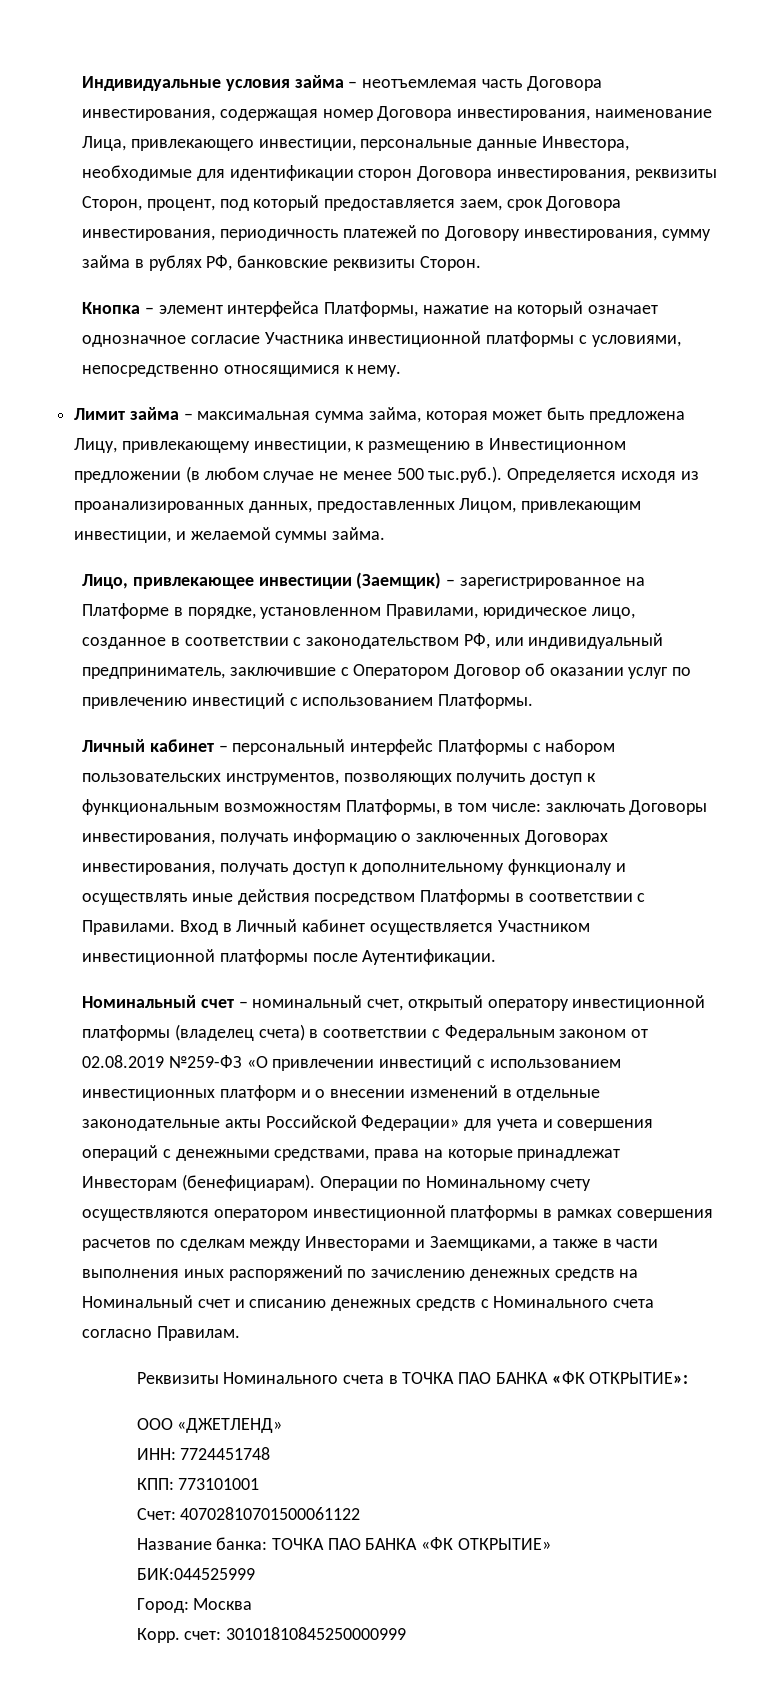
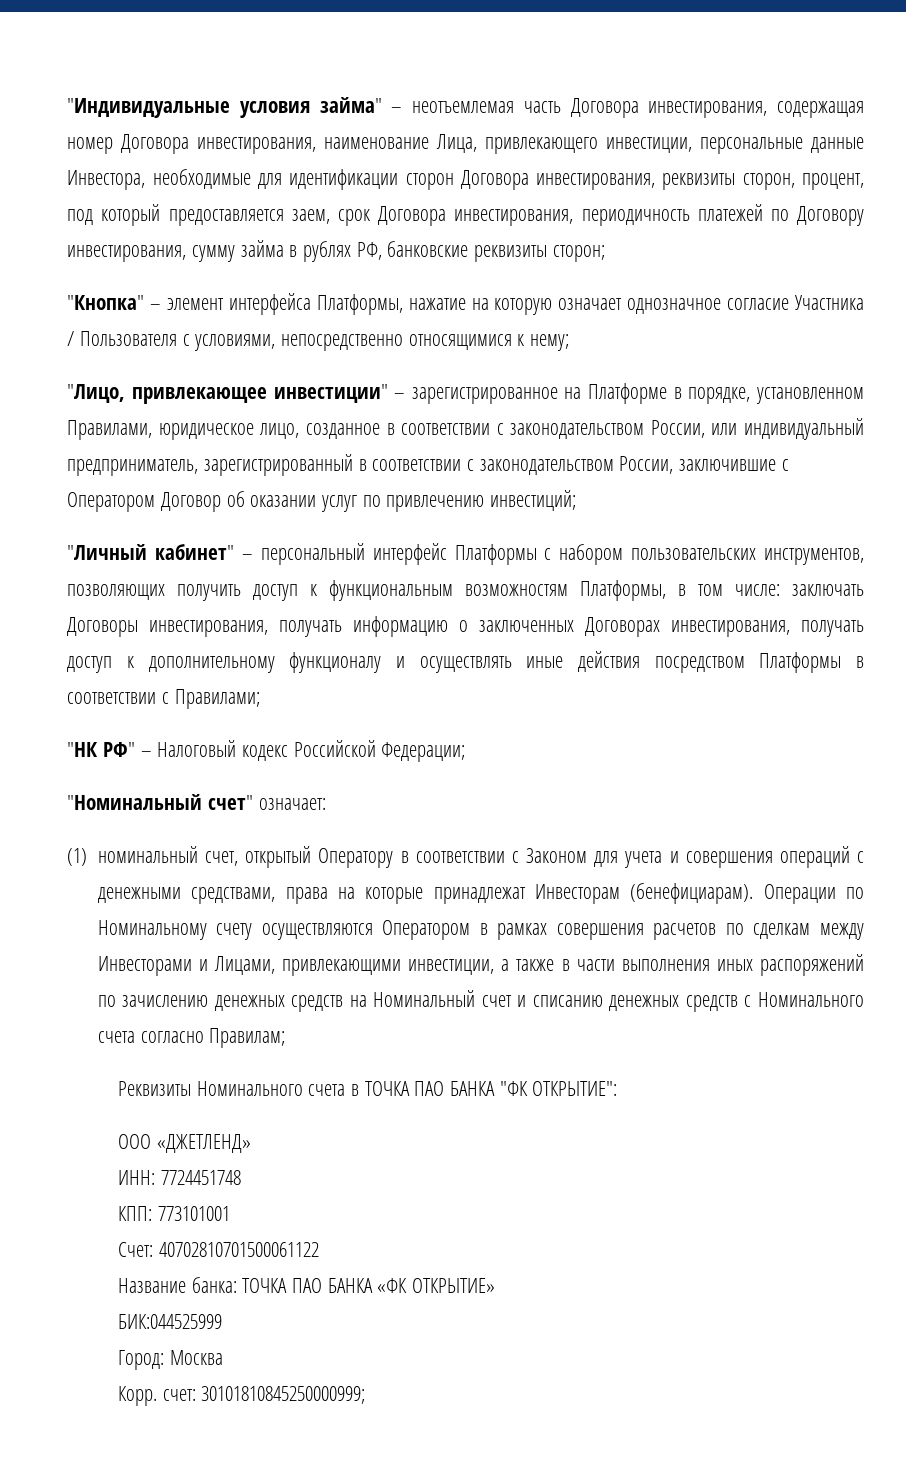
- Индивидуальные условия займа – неотъемлемая часть Договора инвестирования, содержащая номер Договора инвестирования, наименование Лица, привлекающего инвестиции, персональные данные Инвестора, необходимые для идентификации сторон Договора инвестирования, реквизиты Сторон, процент, под который предоставляется заем, срок Договора инвестирования, периодичность платежей по Договору инвестирования, сумму займа в рублях РФ, банковские реквизиты Сторон.
- Кнопка – элемент интерфейса Платформы, нажатие на который означает однозначное согласие Участника инвестиционной платформы с условиями, непосредственно относящимися к нему.
- Лимит займа – максимальная сумма займа, которая может быть предложена Лицу, привлекающему инвестиции, к размещению в Инвестиционном предложении (в любом случае не менее 500 тыс.руб.). Определяется исходя из проанализированных данных, предоставленных Лицом, привлекающим инвестиции, и желаемой суммы займа.
- Лицо, привлекающее инвестиции (Заемщик) – зарегистрированное на Платформе в порядке, установленном Правилами, юридическое лицо, созданное в соответствии с законодательством РФ, или индивидуальный предприниматель, заключившие с Оператором Договор об оказании услуг по привлечению инвестиций с использованием Платформы.
- Личный кабинет – персональный интерфейс Платформы с набором пользовательских инструментов, позволяющих получить доступ к функциональным возможностям Платформы, в том числе:
+ "Индивидуальные условия займа" – неотъемлемая часть Договора инвестирования, содержащая номер Договора инвестирования, наименование Лица, привлекающего инвестиции, персональные данные Инвестора, необходимые для идентификации сторон Договора инвестирования, реквизиты сторон, процент, под который предоставляется заем, срок Договора инвестирования, периодичность платежей по Договору инвестирования, сумму займа в рублях РФ, банковские реквизиты сторон;
+ "Кнопка" – элемент интерфейса Платформы, нажатие на которую означает однозначное согласие Участника / Пользователя с условиями, непосредственно относящимися к нему;
+ "Лицо, привлекающее инвестиции" – зарегистрированное на Платформе в порядке, установленном Правилами, юридическое лицо, созданное в соответствии с законодательством России, или индивидуальный предприниматель, зарегистрированный в соответствии с законодательством России, заключившие с Оператором Договор об оказании услуг по привлечению инвестиций;
+ "Личный кабинет" – персональный интерфейс Платформы с набором пользовательских инструментов, позволяющих получить доступ к функциональным возможностям Платформы, в том числе:
- заключать Договоры инвестирования, получать информацию о заключенных Договорах инвестирования, получать доступ к дополнительному функционалу и осуществлять иные действия посредством Платформы в соответствии с Правилами. Вход в Личный кабинет осуществляется Участником инвестиционной платформы после Аутентификации.
- Номинальный счет – номинальный счет, открытый оператору инвестиционной платформы (владелец счета) в соответствии с Федеральным законом от 02.08.2019 №259-ФЗ «О привлечении инвестиций с использованием инвестиционных платформ и о внесении изменений в отдельные законодательные акты Российской Федерации» для учета и совершения операций с денежными средствами, права на которые принадлежат Инвесторам (бенефициарам).
+ заключать Договоры инвестирования, получать информацию о заключенных Договорах инвестирования, получать доступ к дополнительному функционалу и осуществлять иные действия посредством Платформы в соответствии с Правилами;
+ "НК РФ" – Налоговый кодекс Российской Федерации;
+ "Номинальный счет" означает:
+ (1) номинальный счет, открытый Оператору в соответствии с Законом для учета и совершения операций с денежными средствами, права на которые принадлежат Инвесторам (бенефициарам).
- Операции по Номинальному счету осуществляются оператором инвестиционной платформы в рамках совершения расчетов по сделкам между Инвесторами и Заемщиками, а также в части выполнения иных распоряжений по зачислению денежных средств на Номинальный счет и списанию денежных средств с Номинального счета согласно Правилам.
+ Операции по Номинальному счету осуществляются Оператором в рамках совершения расчетов по сделкам между Инвесторами и Лицами, привлекающими инвестиции, а также в части выполнения иных распоряжений по зачислению денежных средств на Номинальный счет и списанию денежных средств с Номинального счета согласно Правилам;
- Реквизиты Номинального счета в ТОЧКА ПАО БАНКА «ФК ОТКРЫТИЕ»:
+ Реквизиты Номинального счета в ТОЧКА ПАО БАНКА "ФК ОТКРЫТИЕ":
- Корр. счет: 30101810845250000999
+ Корр. счет: 30101810845250000999;

